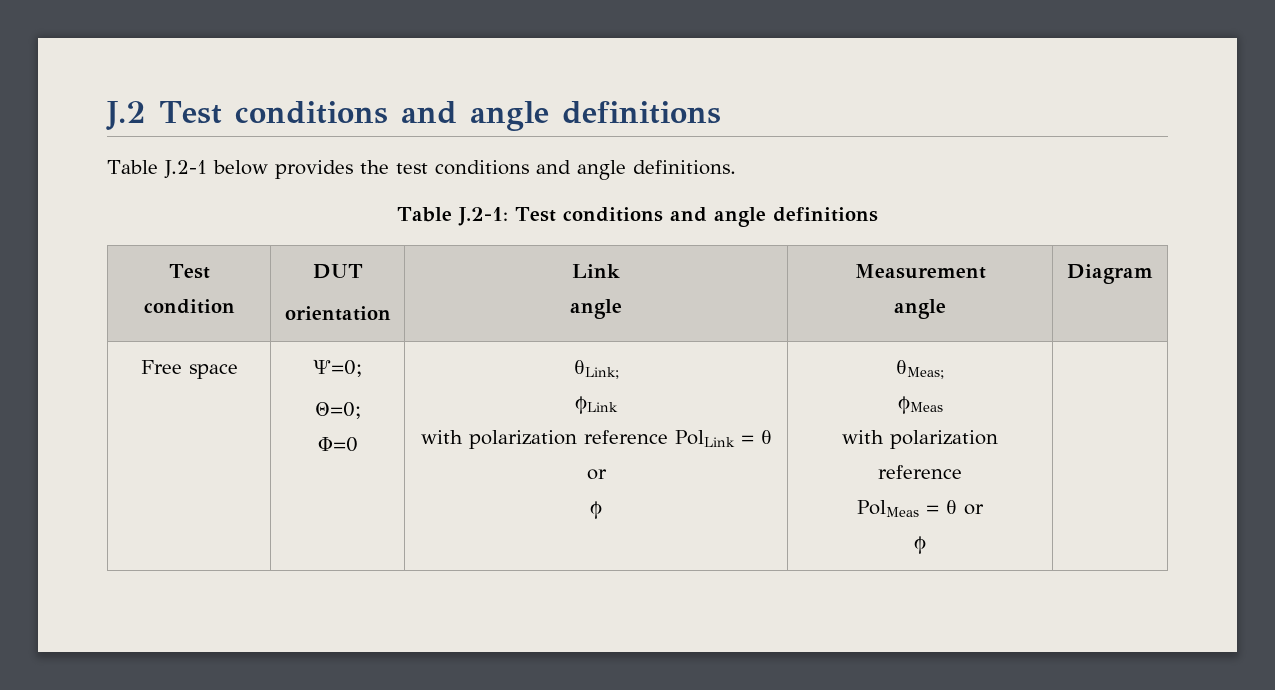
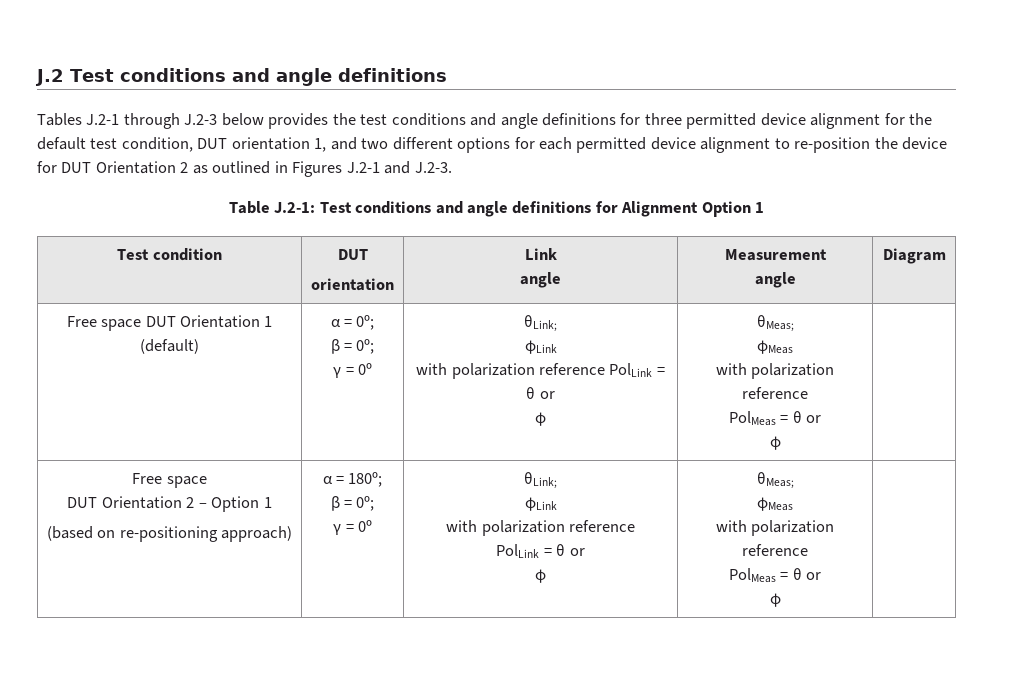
- Table J.2-1 below provides the test conditions and angle definitions.
+ Tables J.2-1 through J.2-3 below provides the test conditions and angle definitions for three permitted device alignment for the default test condition, DUT orientation 1, and two different options for each permitted device alignment to re-position the device for DUT Orientation 2 as outlined in Figures J.2-1 and J.2-3.
- Table J.2-1: Test conditions and angle definitions
+ Table J.2-1: Test conditions and angle definitions for Alignment Option 1
- Free space | Ψ=0;
- Θ=0;
- Φ=0 | θLink;
+ Free space DUT Orientation 1 (default) | α = 0º;
+ β = 0º;
+ γ = 0º | θLink;
  ϕLink
  with polarization reference PolLink = θ or
  ϕ | θMeas;
  ϕMeas
  with polarization reference
  PolMeas = θ or
  ϕ |
+ Free space
+ DUT Orientation 2 – Option 1
+ (based on re-positioning approach) | α = 180º;
+ β = 0º;
+ γ = 0º | θLink;
+ ϕLink
+ with polarization reference
+ PolLink = θ or
+ ϕ | θMeas;
+ ϕMeas
+ with polarization reference
+ PolMeas = θ or
+ ϕ

